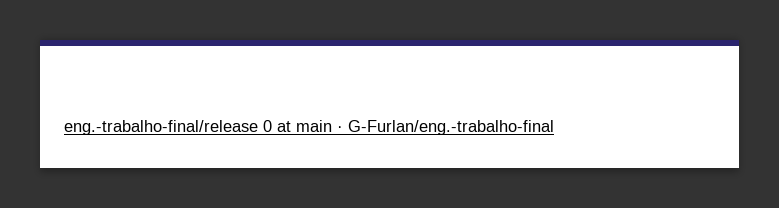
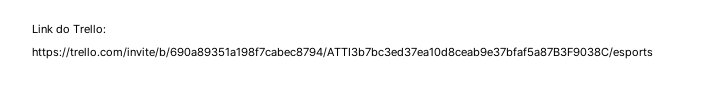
- eng.-trabalho-final/release 0 at main · G-Furlan/eng.-trabalho-final
+ Link do Trello:
+ https://trello.com/invite/b/690a89351a198f7cabec8794/ATTI3b7bc3ed37ea10d8ceab9e37bfaf5a87B3F9038C/esports

